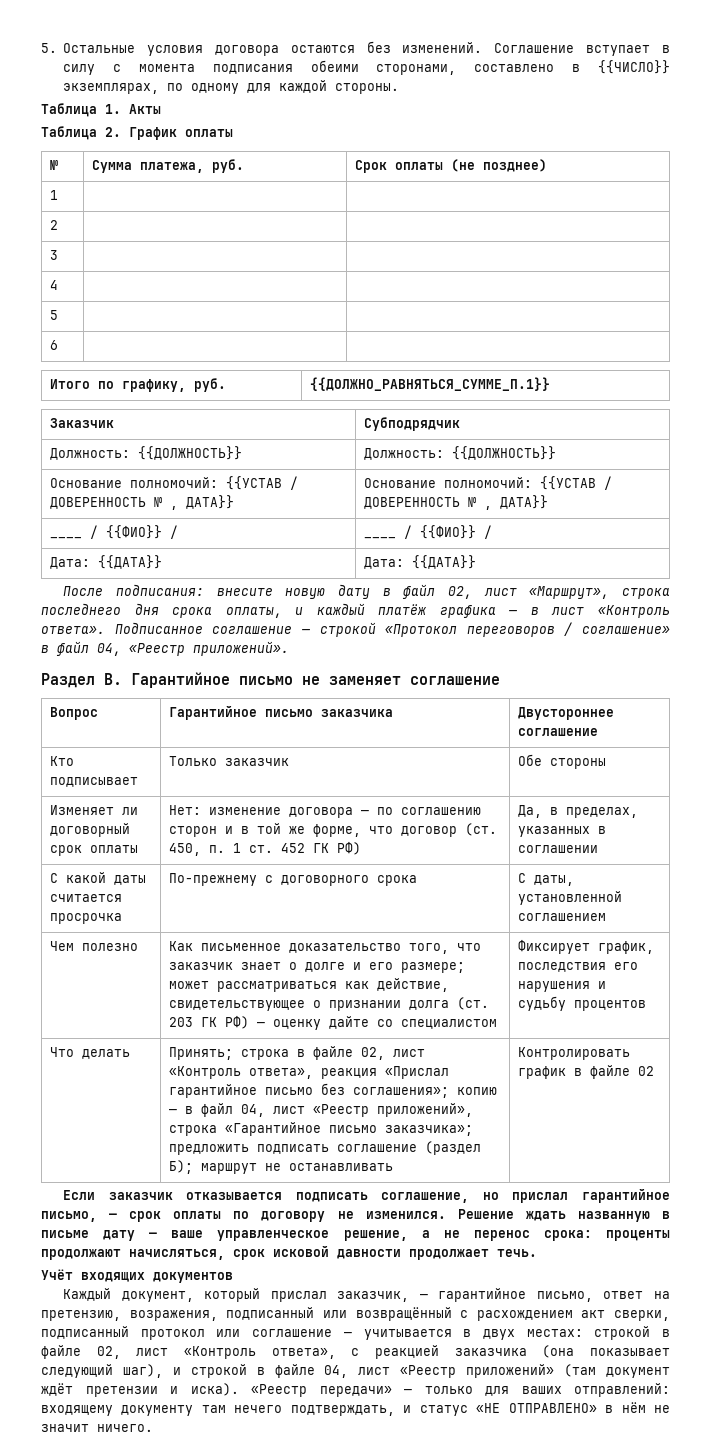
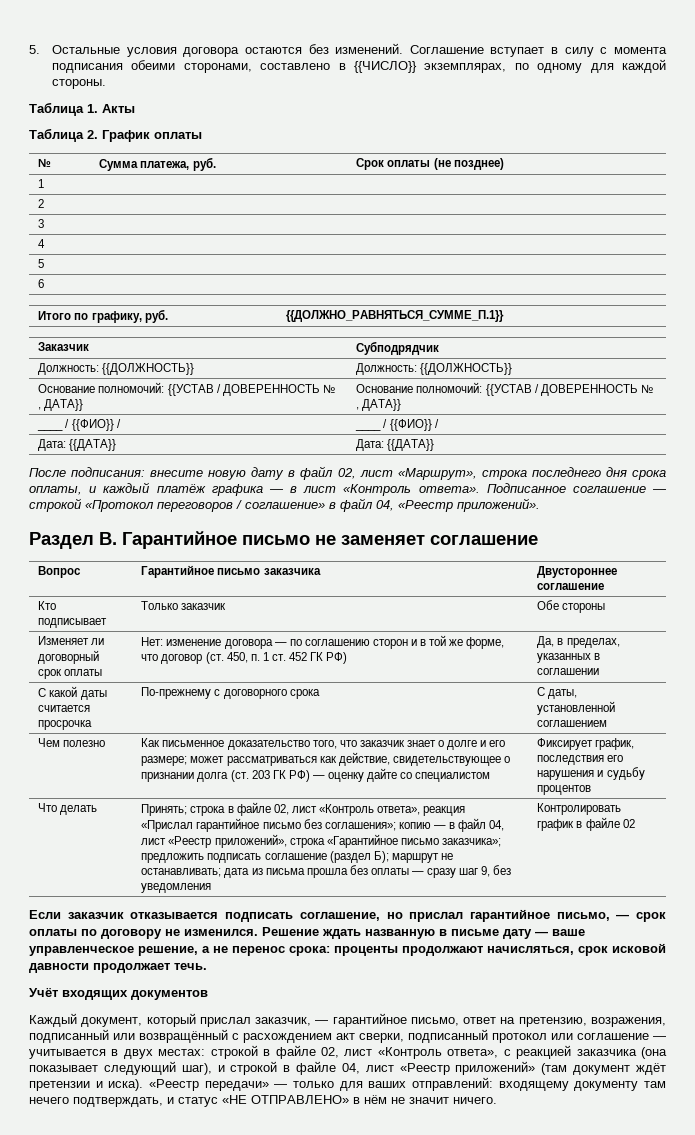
- Принять; строка в файле 02, лист «Контроль ответа», реакция «Прислал гарантийное письмо без соглашения»; копию — в файл 04, лист «Реестр приложений», строка «Гарантийное письмо заказчика»; предложить подписать соглашение (раздел Б); маршрут не останавливать
+ Принять; строка в файле 02, лист «Контроль ответа», реакция «Прислал гарантийное письмо без соглашения»; копию — в файл 04, лист «Реестр приложений», строка «Гарантийное письмо заказчика»; предложить подписать соглашение (раздел Б); маршрут не останавливать; дата из письма прошла без оплаты — сразу шаг 9, без уведомления

